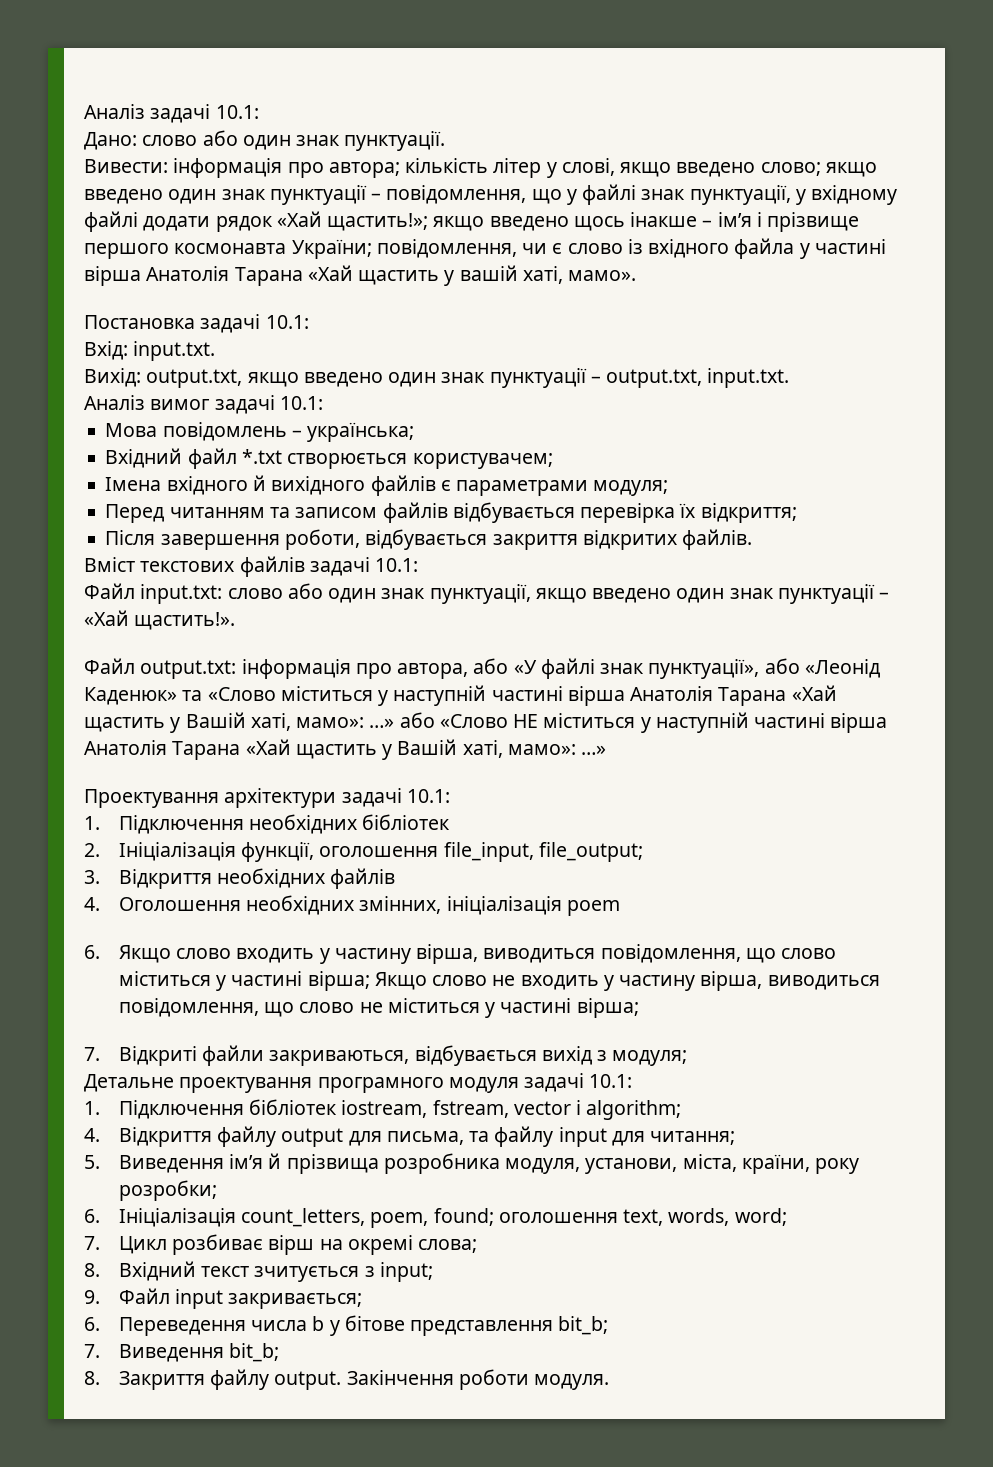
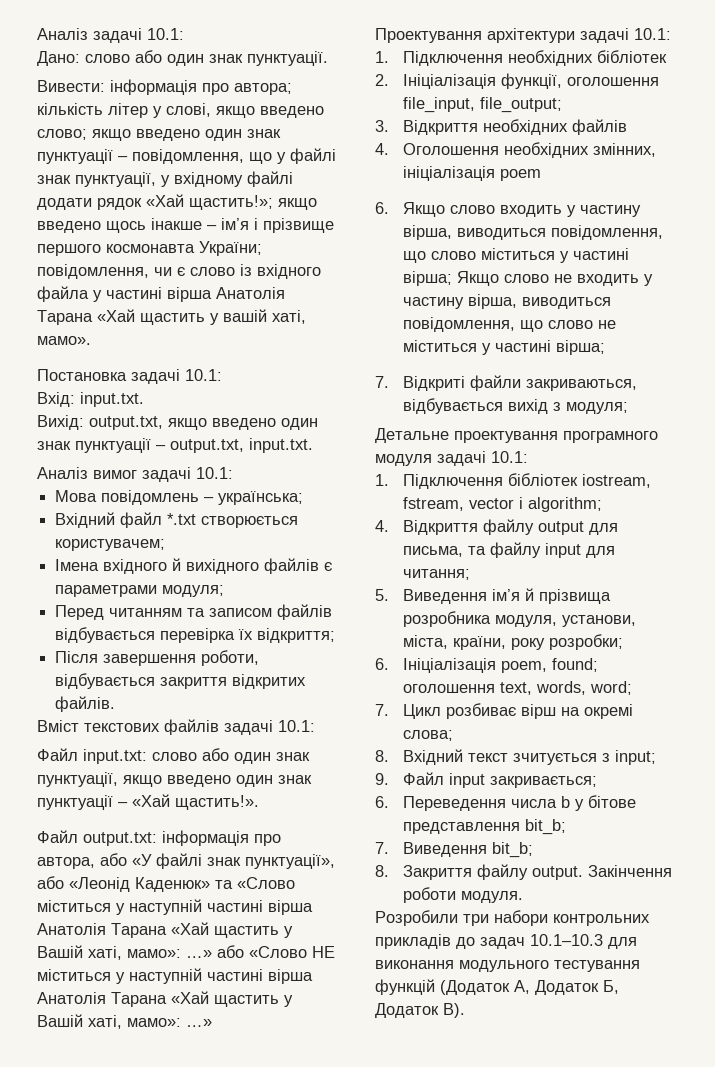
- 6. Ініціалізація count_letters, poem, found; оголошення text, words, word;
+ 6. Ініціалізація poem, found; оголошення text, words, word;
+ Розробили три набори контрольних прикладів до задач 10.1–10.3 для виконання модульного тестування функцій (Додаток А, Додаток Б, Додаток В).

